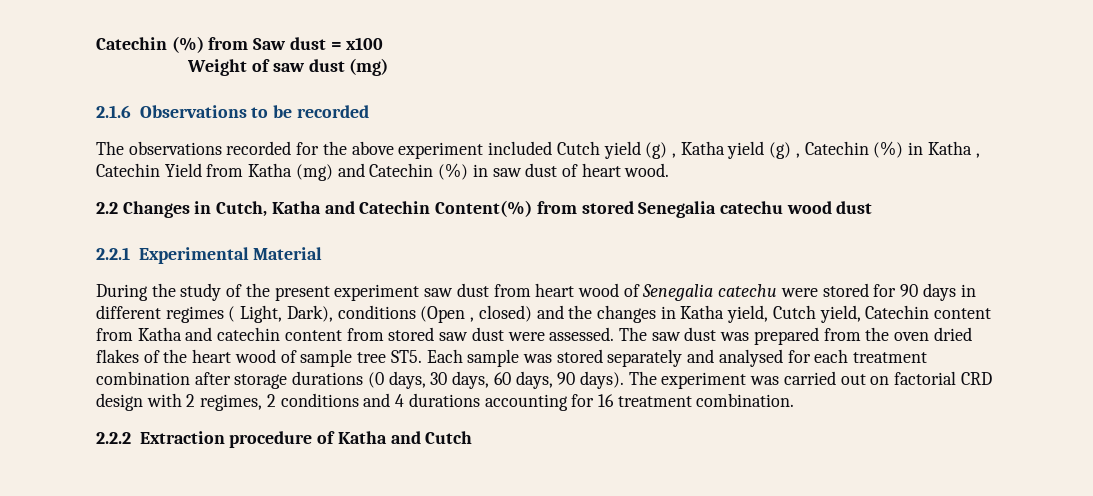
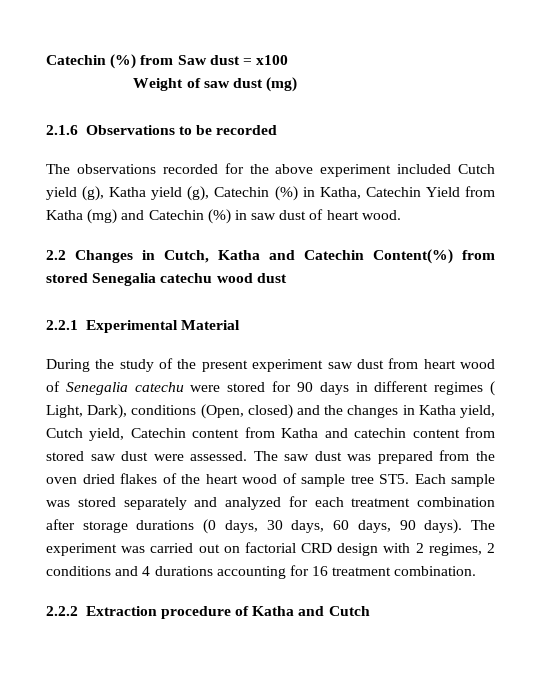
- The observations recorded for the above experiment included Cutch yield (g) , Katha yield (g) , Catechin (%) in Katha , Catechin Yield from Katha (mg) and Catechin (%) in saw dust of heart wood.
+ The observations recorded for the above experiment included Cutch yield (g), Katha yield (g), Catechin (%) in Katha, Catechin Yield from Katha (mg) and Catechin (%) in saw dust of heart wood.
- During the study of the present experiment saw dust from heart wood of Senegalia catechu were stored for 90 days in different regimes ( Light, Dark), conditions (Open , closed) and the changes in Katha yield, Cutch yield, Catechin content from Katha and catechin content from stored saw dust were assessed.
+ During the study of the present experiment saw dust from heart wood of Senegalia catechu were stored for 90 days in different regimes ( Light, Dark), conditions (Open, closed) and the changes in Katha yield, Cutch yield, Catechin content from Katha and catechin content from stored saw dust were assessed.
- The saw dust was prepared from the oven dried flakes of the heart wood of sample tree ST5. Each sample was stored separately and analysed for each treatment combination after storage durations (0 days, 30 days, 60 days, 90 days).
+ The saw dust was prepared from the oven dried flakes of the heart wood of sample tree ST5. Each sample was stored separately and analyzed for each treatment combination after storage durations (0 days, 30 days, 60 days, 90 days).

